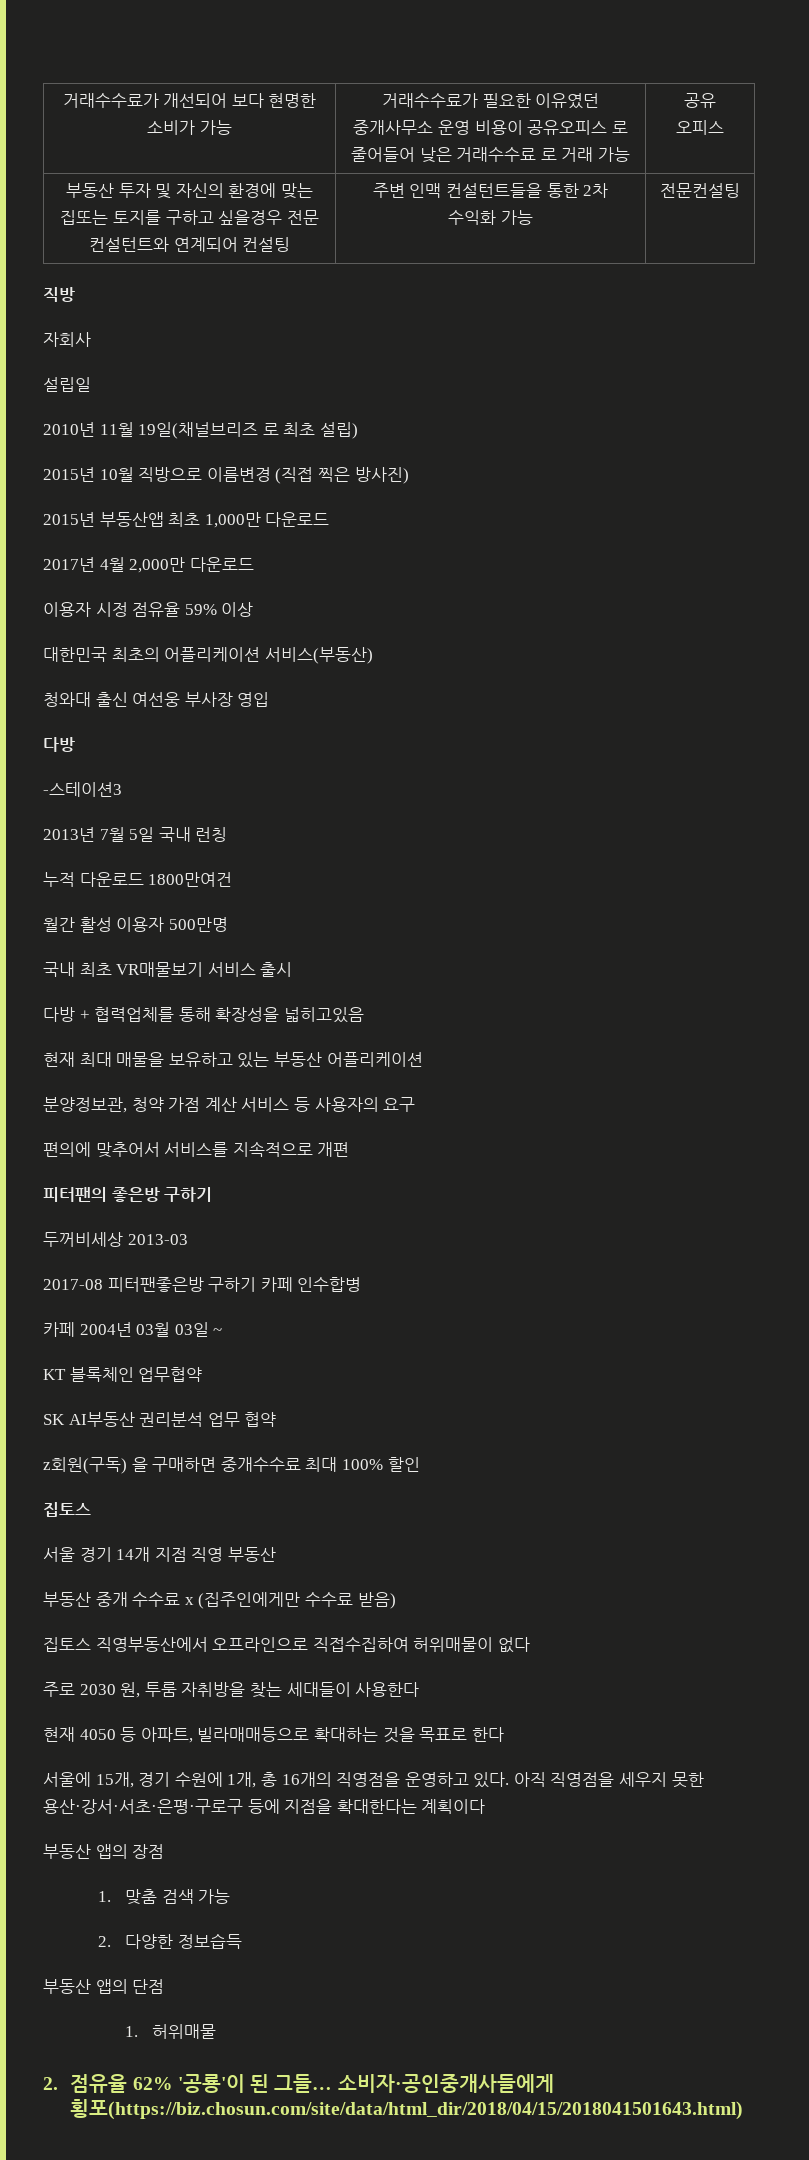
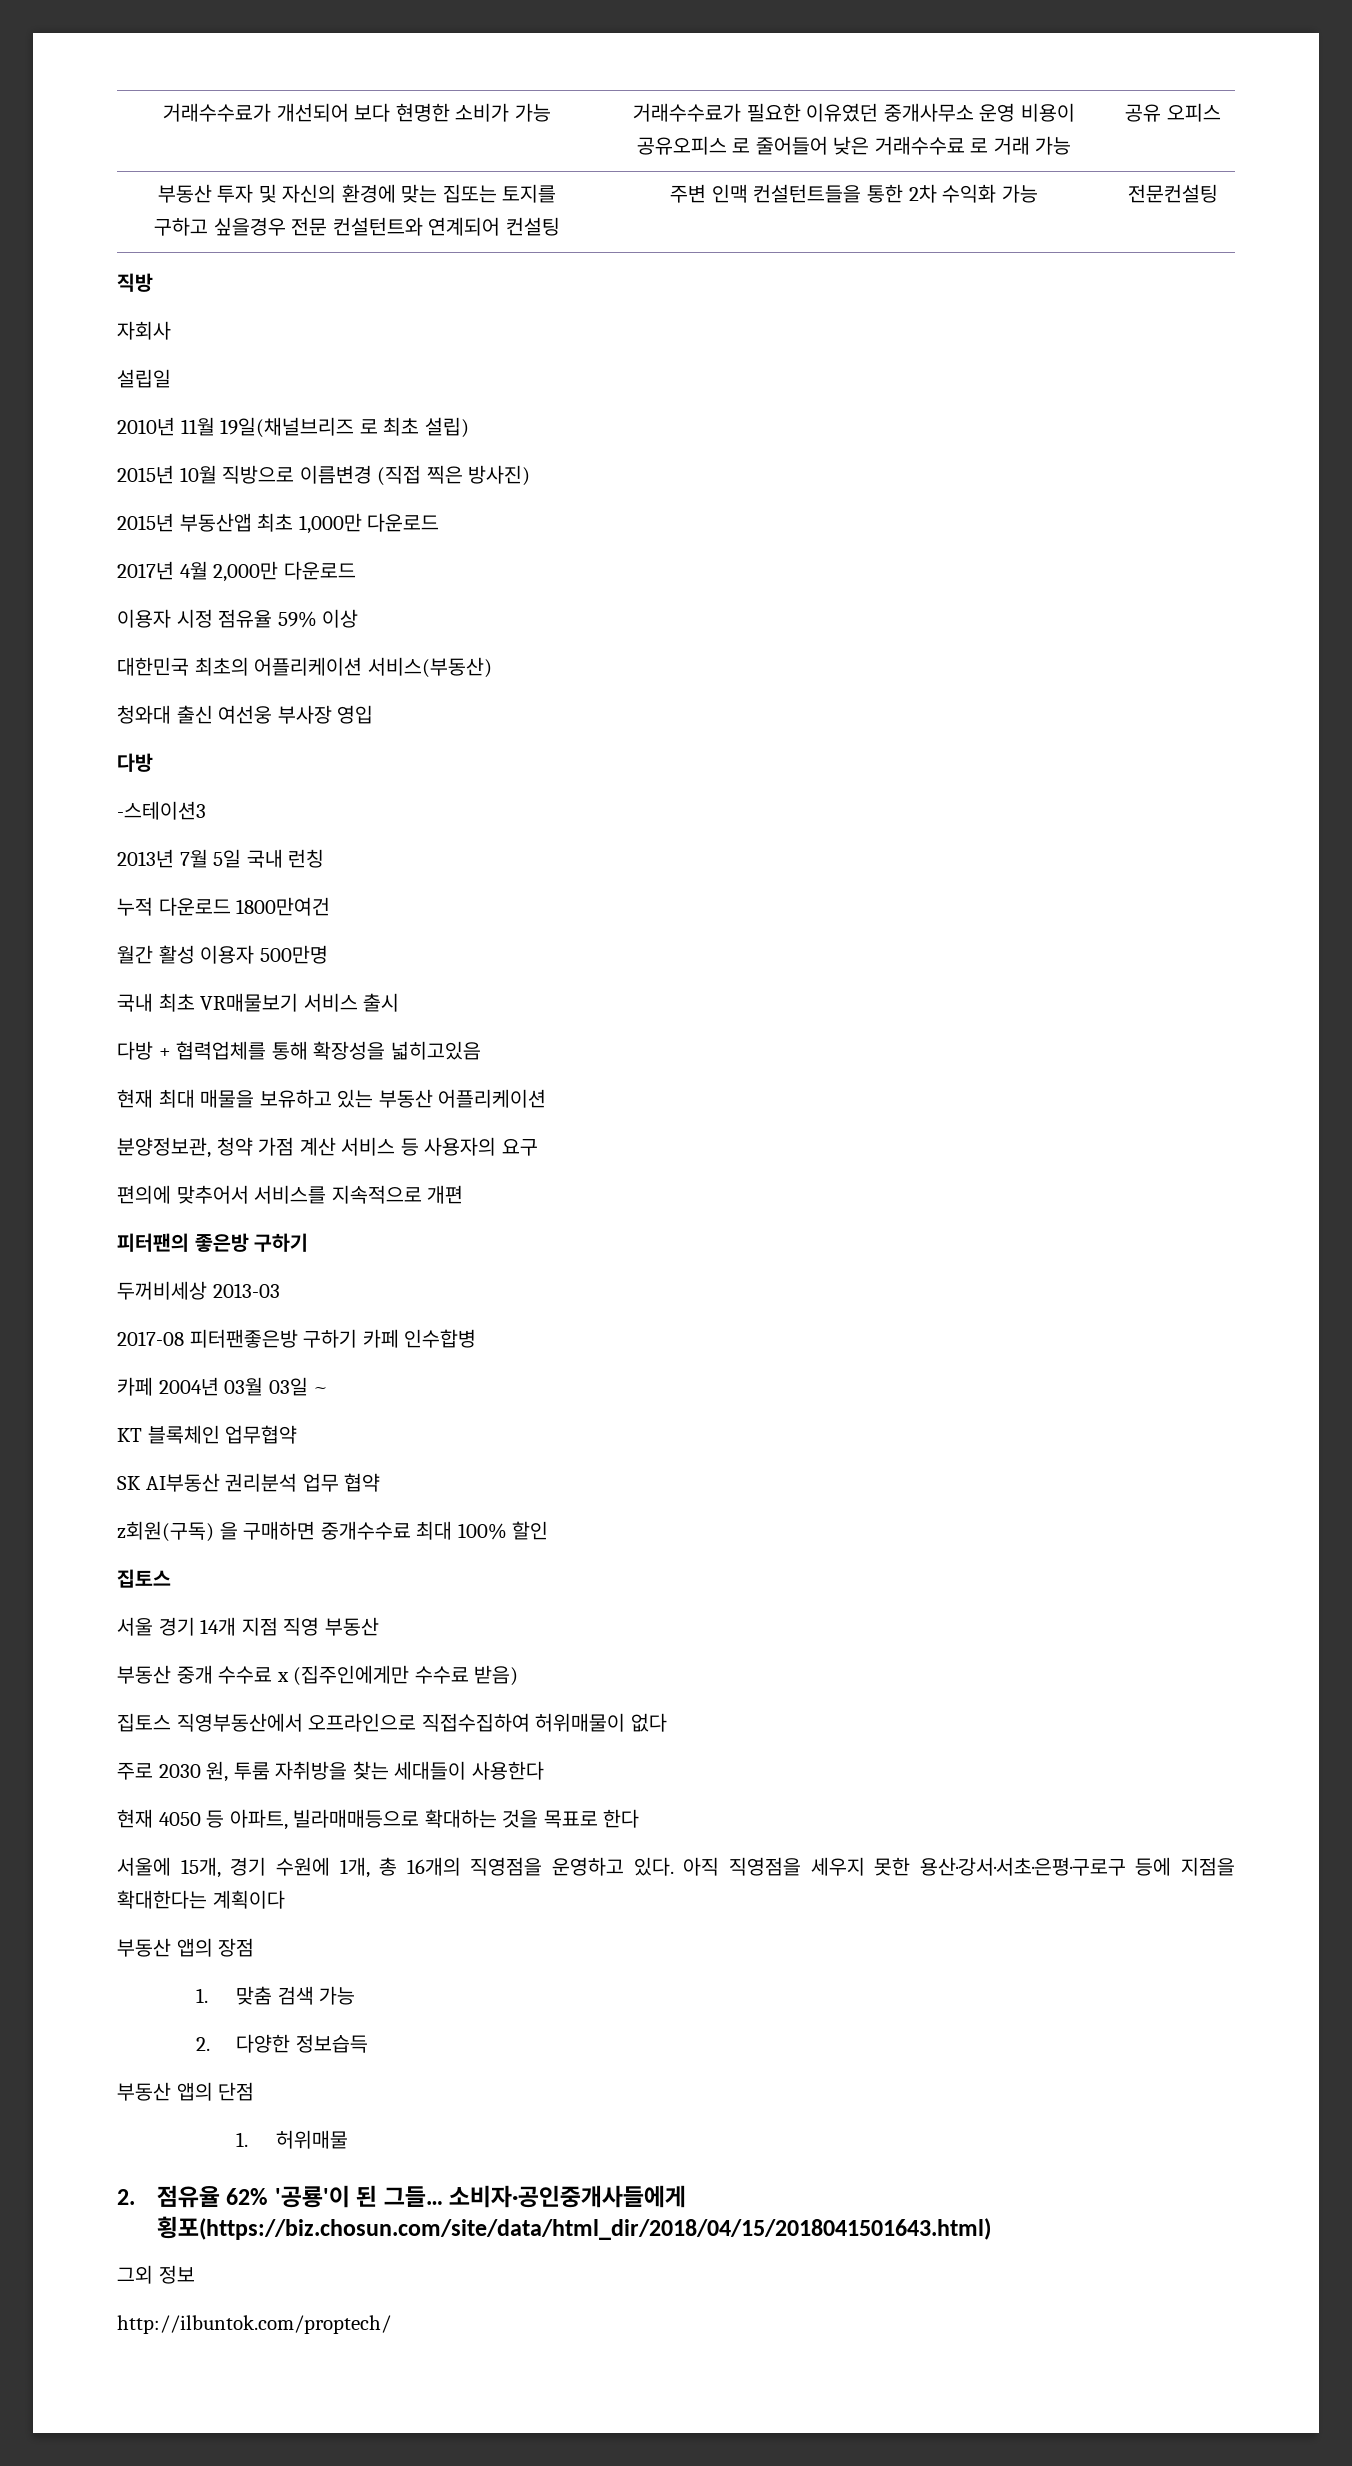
+ 그외 정보
+ http://ilbuntok.com/proptech/

